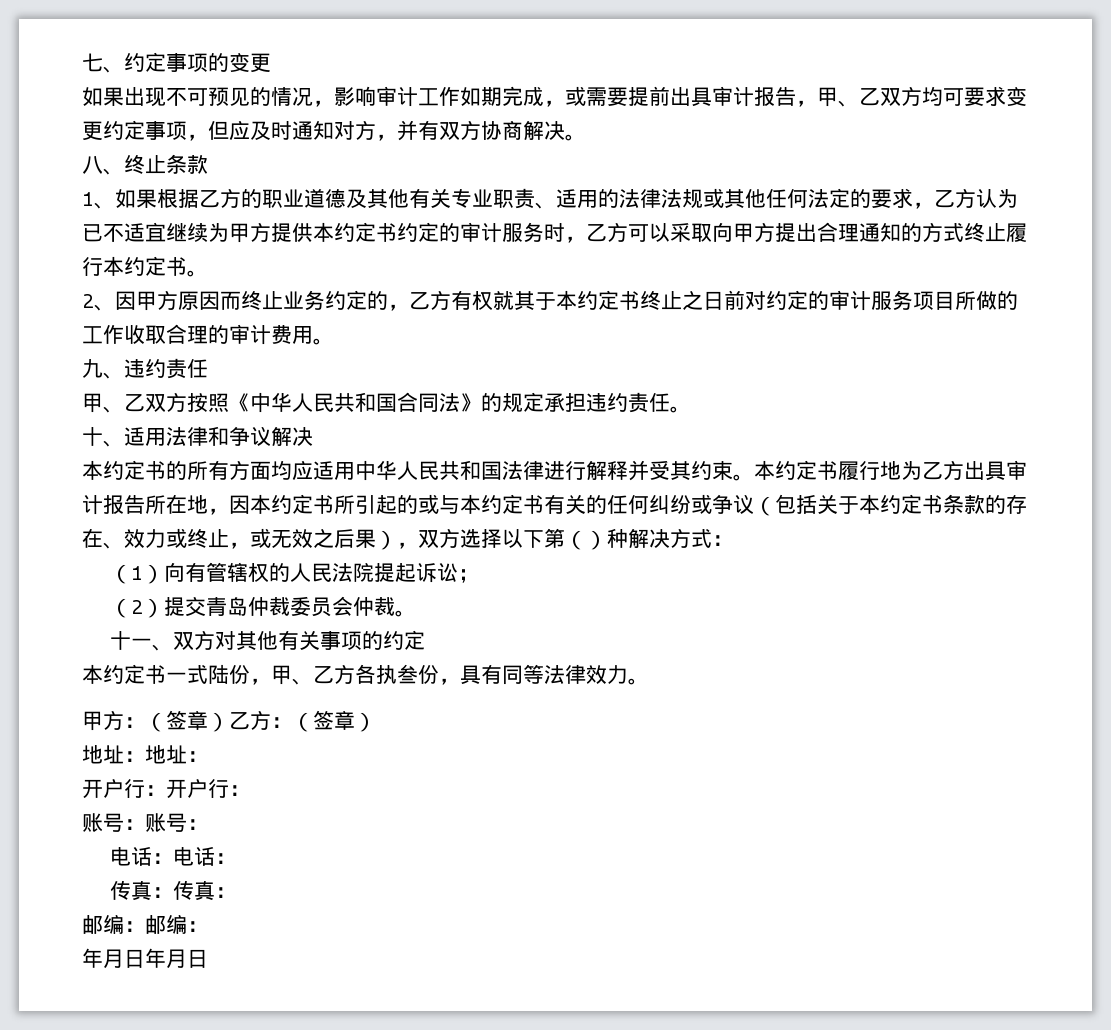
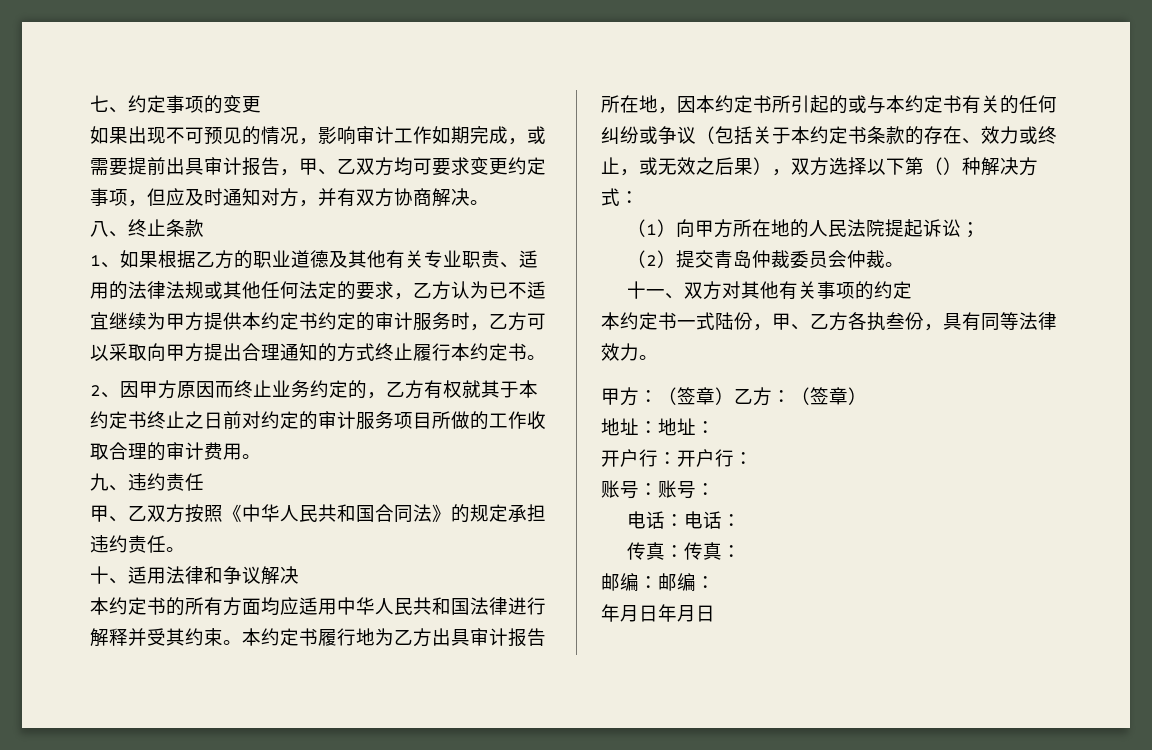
- （1）向有管辖权的人民法院提起诉讼；
+ （1）向甲方所在地的人民法院提起诉讼；

